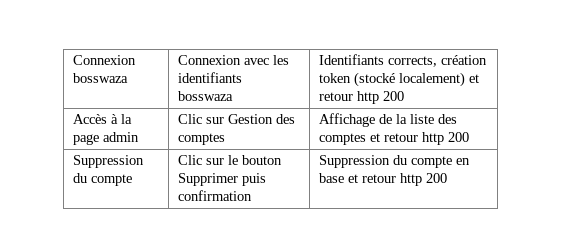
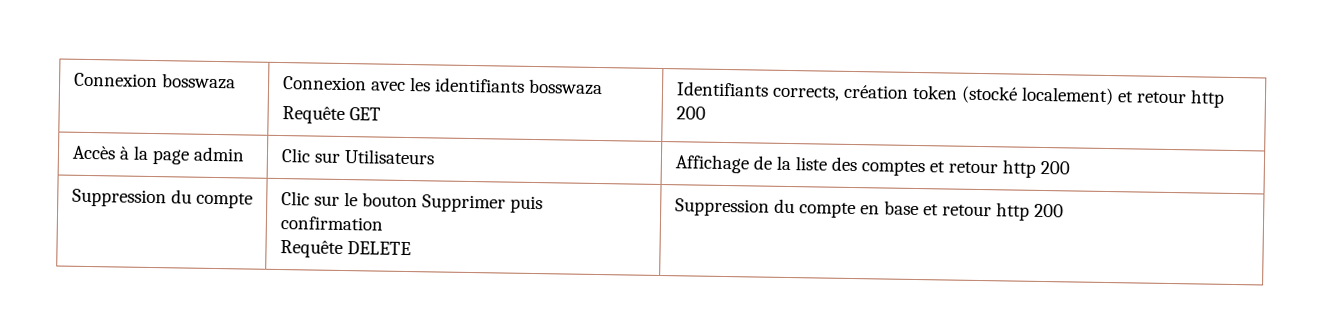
- Connexion bosswaza | Connexion avec les identifiants bosswaza | Identifiants corrects, création token (stocké localement) et retour http 200
+ Connexion bosswaza | Connexion avec les identifiants bosswaza
+ Requête GET | Identifiants corrects, création token (stocké localement) et retour http 200
- Accès à la page admin | Clic sur Gestion des comptes | Affichage de la liste des comptes et retour http 200
+ Accès à la page admin | Clic sur Utilisateurs | Affichage de la liste des comptes et retour http 200
- Suppression du compte | Clic sur le bouton Supprimer puis confirmation | Suppression du compte en base et retour http 200
+ Suppression du compte | Clic sur le bouton Supprimer puis confirmation
+ Requête DELETE | Suppression du compte en base et retour http 200

